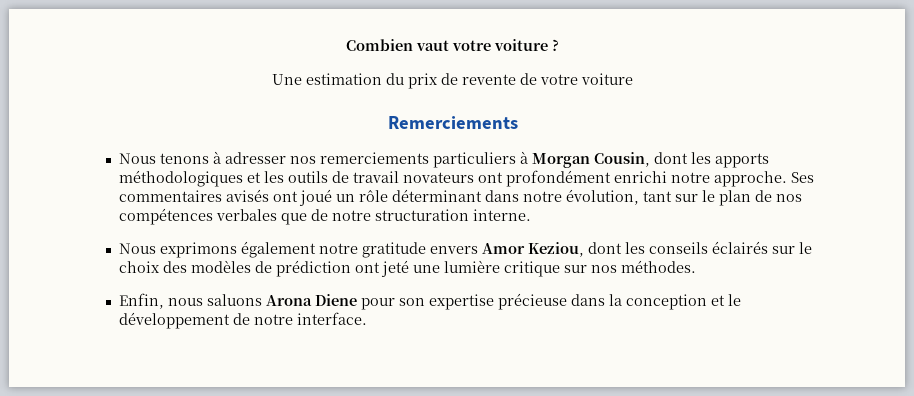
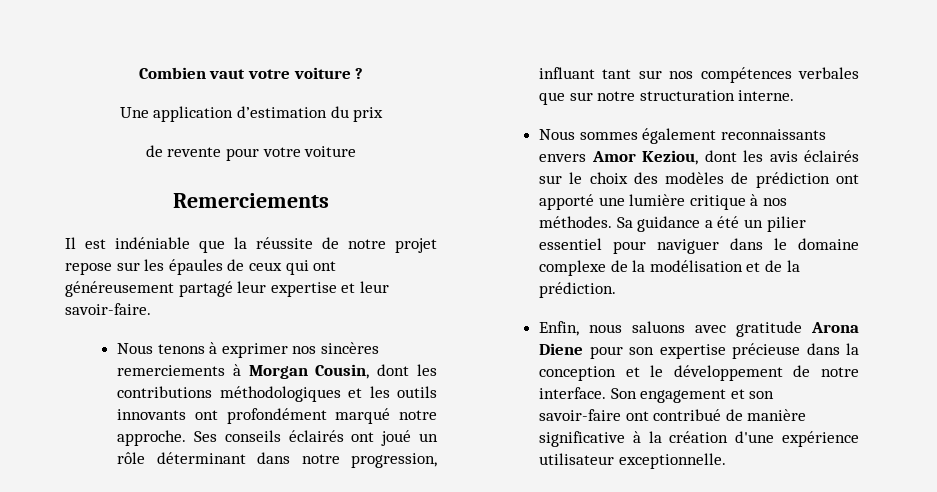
- Une estimation du prix de revente de votre voiture
+ Une application d’estimation du prix
+ de revente pour votre voiture
+ Il est indéniable que la réussite de notre projet repose sur les épaules de ceux qui ont généreusement partagé leur expertise et leur savoir-faire.
- Nous tenons à adresser nos remerciements particuliers à Morgan Cousin, dont les apports méthodologiques et les outils de travail novateurs ont profondément enrichi notre approche.
+ Nous tenons à exprimer nos sincères remerciements à Morgan Cousin, dont les contributions méthodologiques et les outils innovants ont profondément marqué notre approche.
- Ses commentaires avisés ont joué un rôle déterminant dans notre évolution, tant sur le plan de nos compétences verbales que de notre structuration interne.
+ Ses conseils éclairés ont joué un rôle déterminant dans notre progression, influant tant sur nos compétences verbales que sur notre structuration interne.
- Nous exprimons également notre gratitude envers Amor Keziou, dont les conseils éclairés sur le choix des modèles de prédiction ont jeté une lumière critique sur nos méthodes.
+ Nous sommes également reconnaissants envers Amor Keziou, dont les avis éclairés sur le choix des modèles de prédiction ont apporté une lumière critique à nos méthodes. Sa guidance a été un pilier essentiel pour naviguer dans le domaine complexe de la modélisation et de la prédiction.
- Enfin, nous saluons Arona Diene pour son expertise précieuse dans la conception et le développement de notre interface.
+ Enfin, nous saluons avec gratitude Arona Diene pour son expertise précieuse dans la conception et le développement de notre interface.
+ Son engagement et son savoir-faire ont contribué de manière significative à la création d'une expérience utilisateur exceptionnelle.

